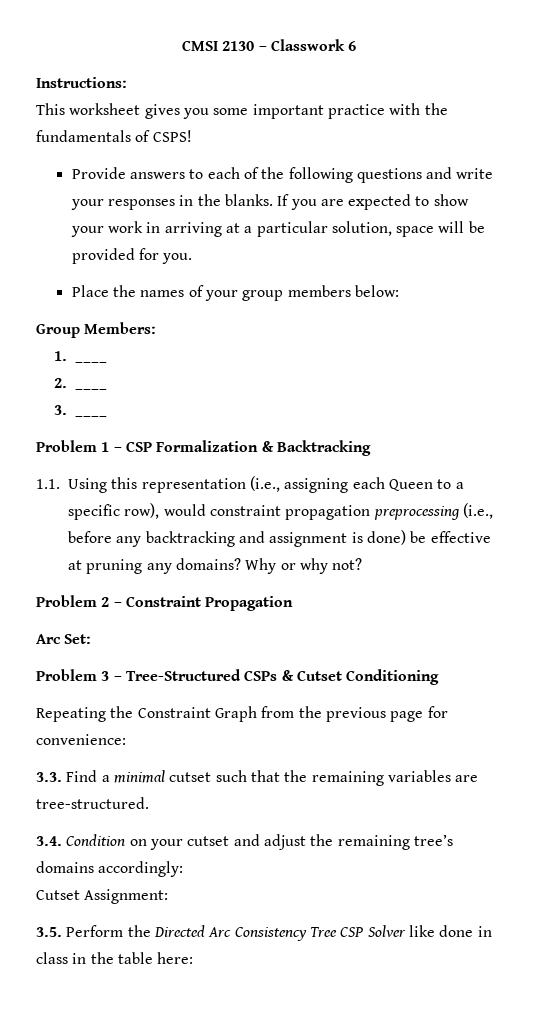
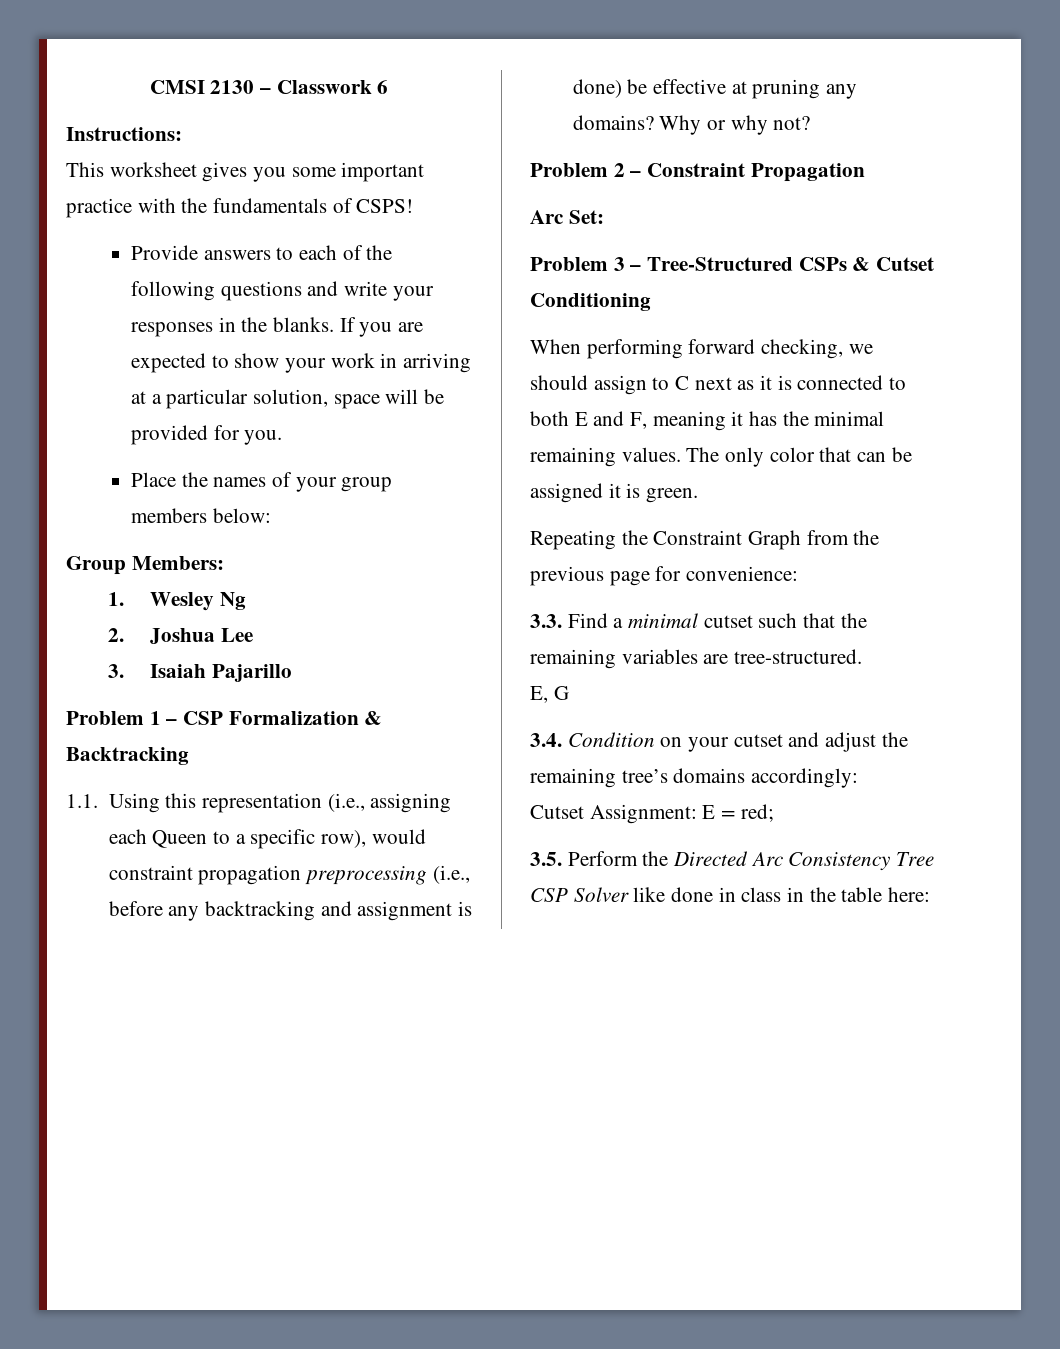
- 1. ____
+ 1. Wesley Ng
- 2. ____
+ 2. Joshua Lee
- 3. ____
+ 3. Isaiah Pajarillo
+ When performing forward checking, we should assign to C next as it is connected to both E and F, meaning it has the minimal remaining values. The only color that can be assigned it is green.
+ E, G
- Cutset Assignment:
+ Cutset Assignment: E = red;

